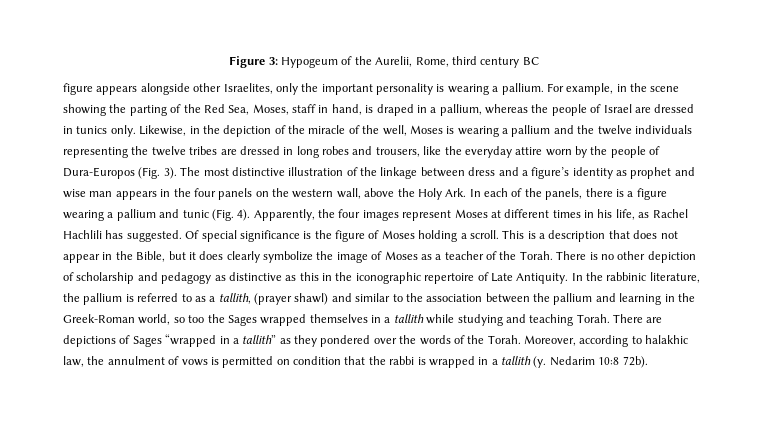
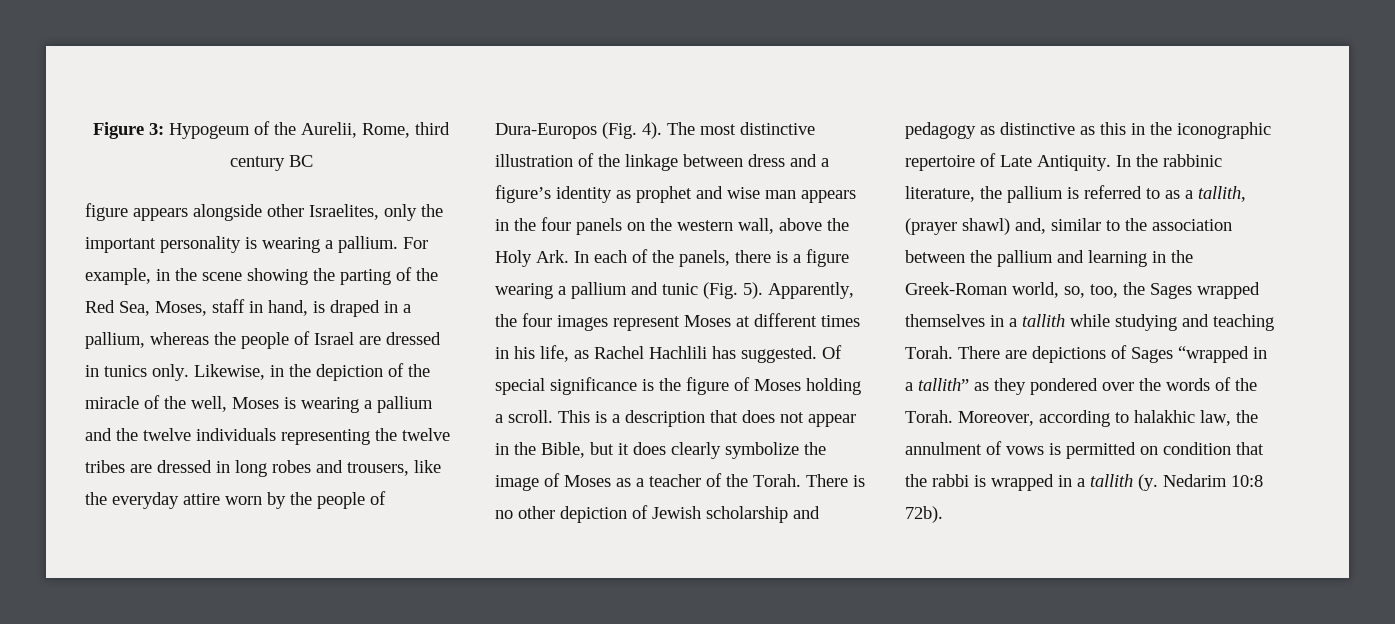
- Likewise, in the depiction of the miracle of the well, Moses is wearing a pallium and the twelve individuals representing the twelve tribes are dressed in long robes and trousers, like the everyday attire worn by the people of Dura-Europos (Fig. 3).
+ Likewise, in the depiction of the miracle of the well, Moses is wearing a pallium and the twelve individuals representing the twelve tribes are dressed in long robes and trousers, like the everyday attire worn by the people of Dura-Europos (Fig. 4).
- The most distinctive illustration of the linkage between dress and a figure’s identity as prophet and wise man appears in the four panels on the western wall, above the Holy Ark. In each of the panels, there is a figure wearing a pallium and tunic (Fig. 4).
+ The most distinctive illustration of the linkage between dress and a figure’s identity as prophet and wise man appears in the four panels on the western wall, above the Holy Ark. In each of the panels, there is a figure wearing a pallium and tunic (Fig. 5).
- There is no other depiction of scholarship and pedagogy as distinctive as this in the iconographic repertoire of Late Antiquity.
+ There is no other depiction of Jewish scholarship and pedagogy as distinctive as this in the iconographic repertoire of Late Antiquity.
- In the rabbinic literature, the pallium is referred to as a tallith, (prayer shawl) and similar to the association between the pallium and learning in the Greek-Roman world, so too the Sages wrapped themselves in a tallith while studying and teaching Torah.
+ In the rabbinic literature, the pallium is referred to as a tallith, (prayer shawl) and, similar to the association between the pallium and learning in the Greek-Roman world, so, too, the Sages wrapped themselves in a tallith while studying and teaching Torah.

